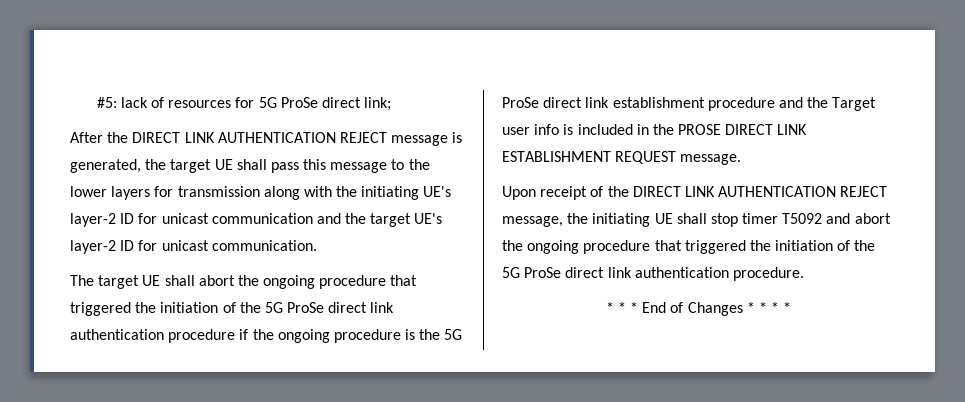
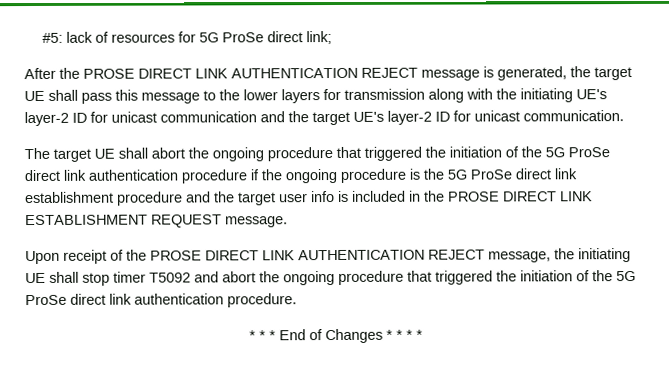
- After the DIRECT LINK AUTHENTICATION REJECT message is generated, the target UE shall pass this message to the lower layers for transmission along with the initiating UE's layer-2 ID for unicast communication and the target UE's layer-2 ID for unicast communication.
+ After the PROSE DIRECT LINK AUTHENTICATION REJECT message is generated, the target UE shall pass this message to the lower layers for transmission along with the initiating UE's layer-2 ID for unicast communication and the target UE's layer-2 ID for unicast communication.
- The target UE shall abort the ongoing procedure that triggered the initiation of the 5G ProSe direct link authentication procedure if the ongoing procedure is the 5G ProSe direct link establishment procedure and the Target user info is included in the PROSE DIRECT LINK ESTABLISHMENT REQUEST message.
+ The target UE shall abort the ongoing procedure that triggered the initiation of the 5G ProSe direct link authentication procedure if the ongoing procedure is the 5G ProSe direct link establishment procedure and the target user info is included in the PROSE DIRECT LINK ESTABLISHMENT REQUEST message.
- Upon receipt of the DIRECT LINK AUTHENTICATION REJECT message, the initiating UE shall stop timer T5092 and abort the ongoing procedure that triggered the initiation of the 5G ProSe direct link authentication procedure.
+ Upon receipt of the PROSE DIRECT LINK AUTHENTICATION REJECT message, the initiating UE shall stop timer T5092 and abort the ongoing procedure that triggered the initiation of the 5G ProSe direct link authentication procedure.

